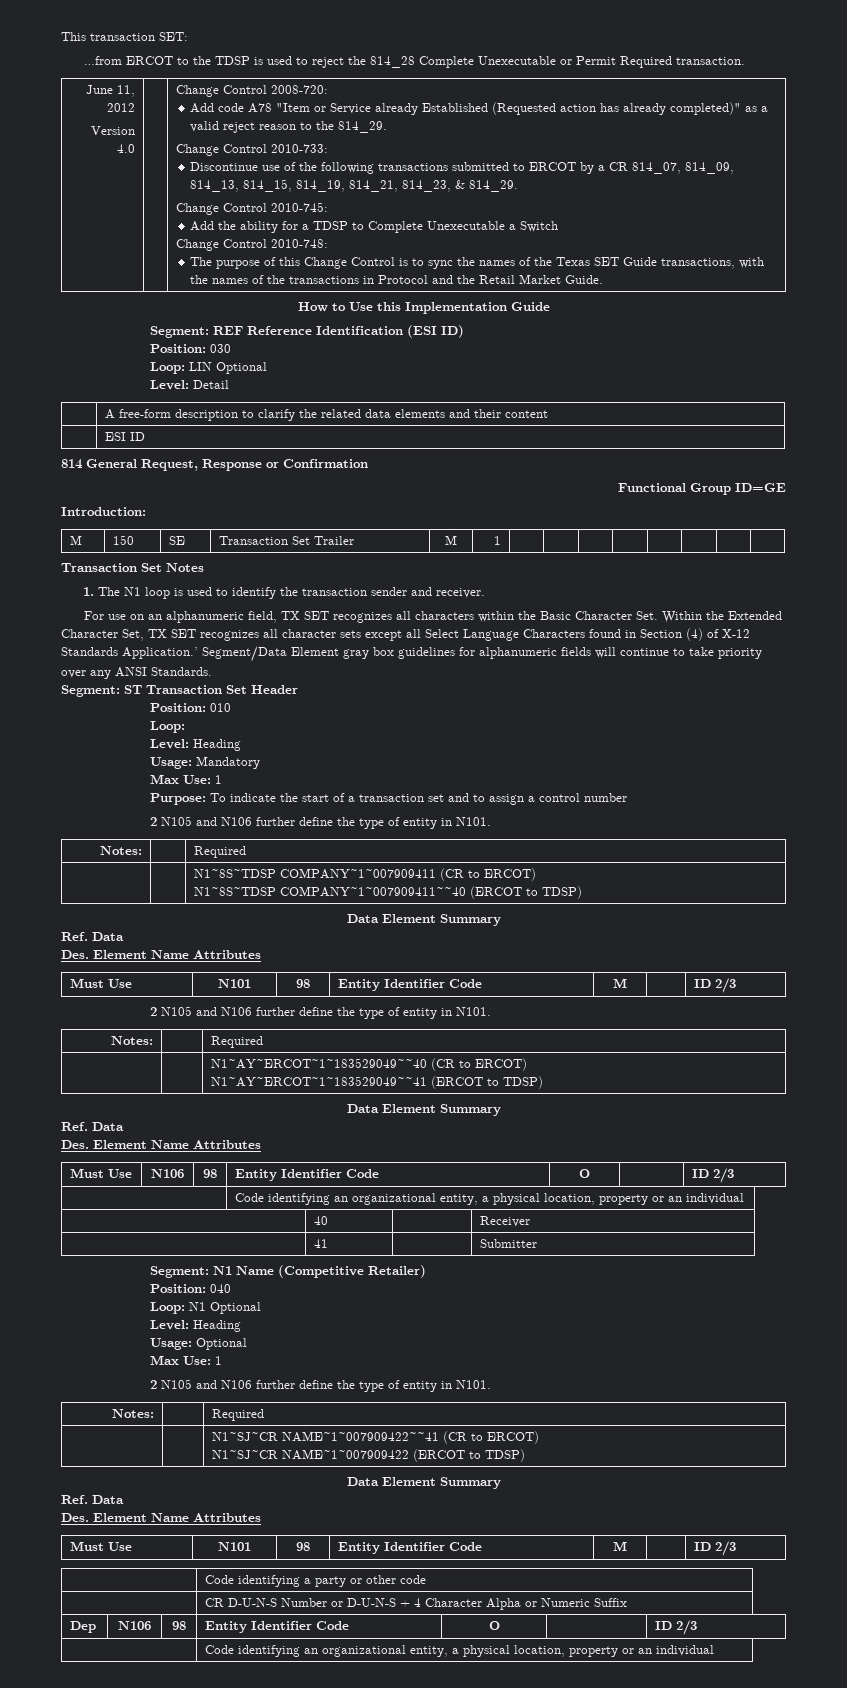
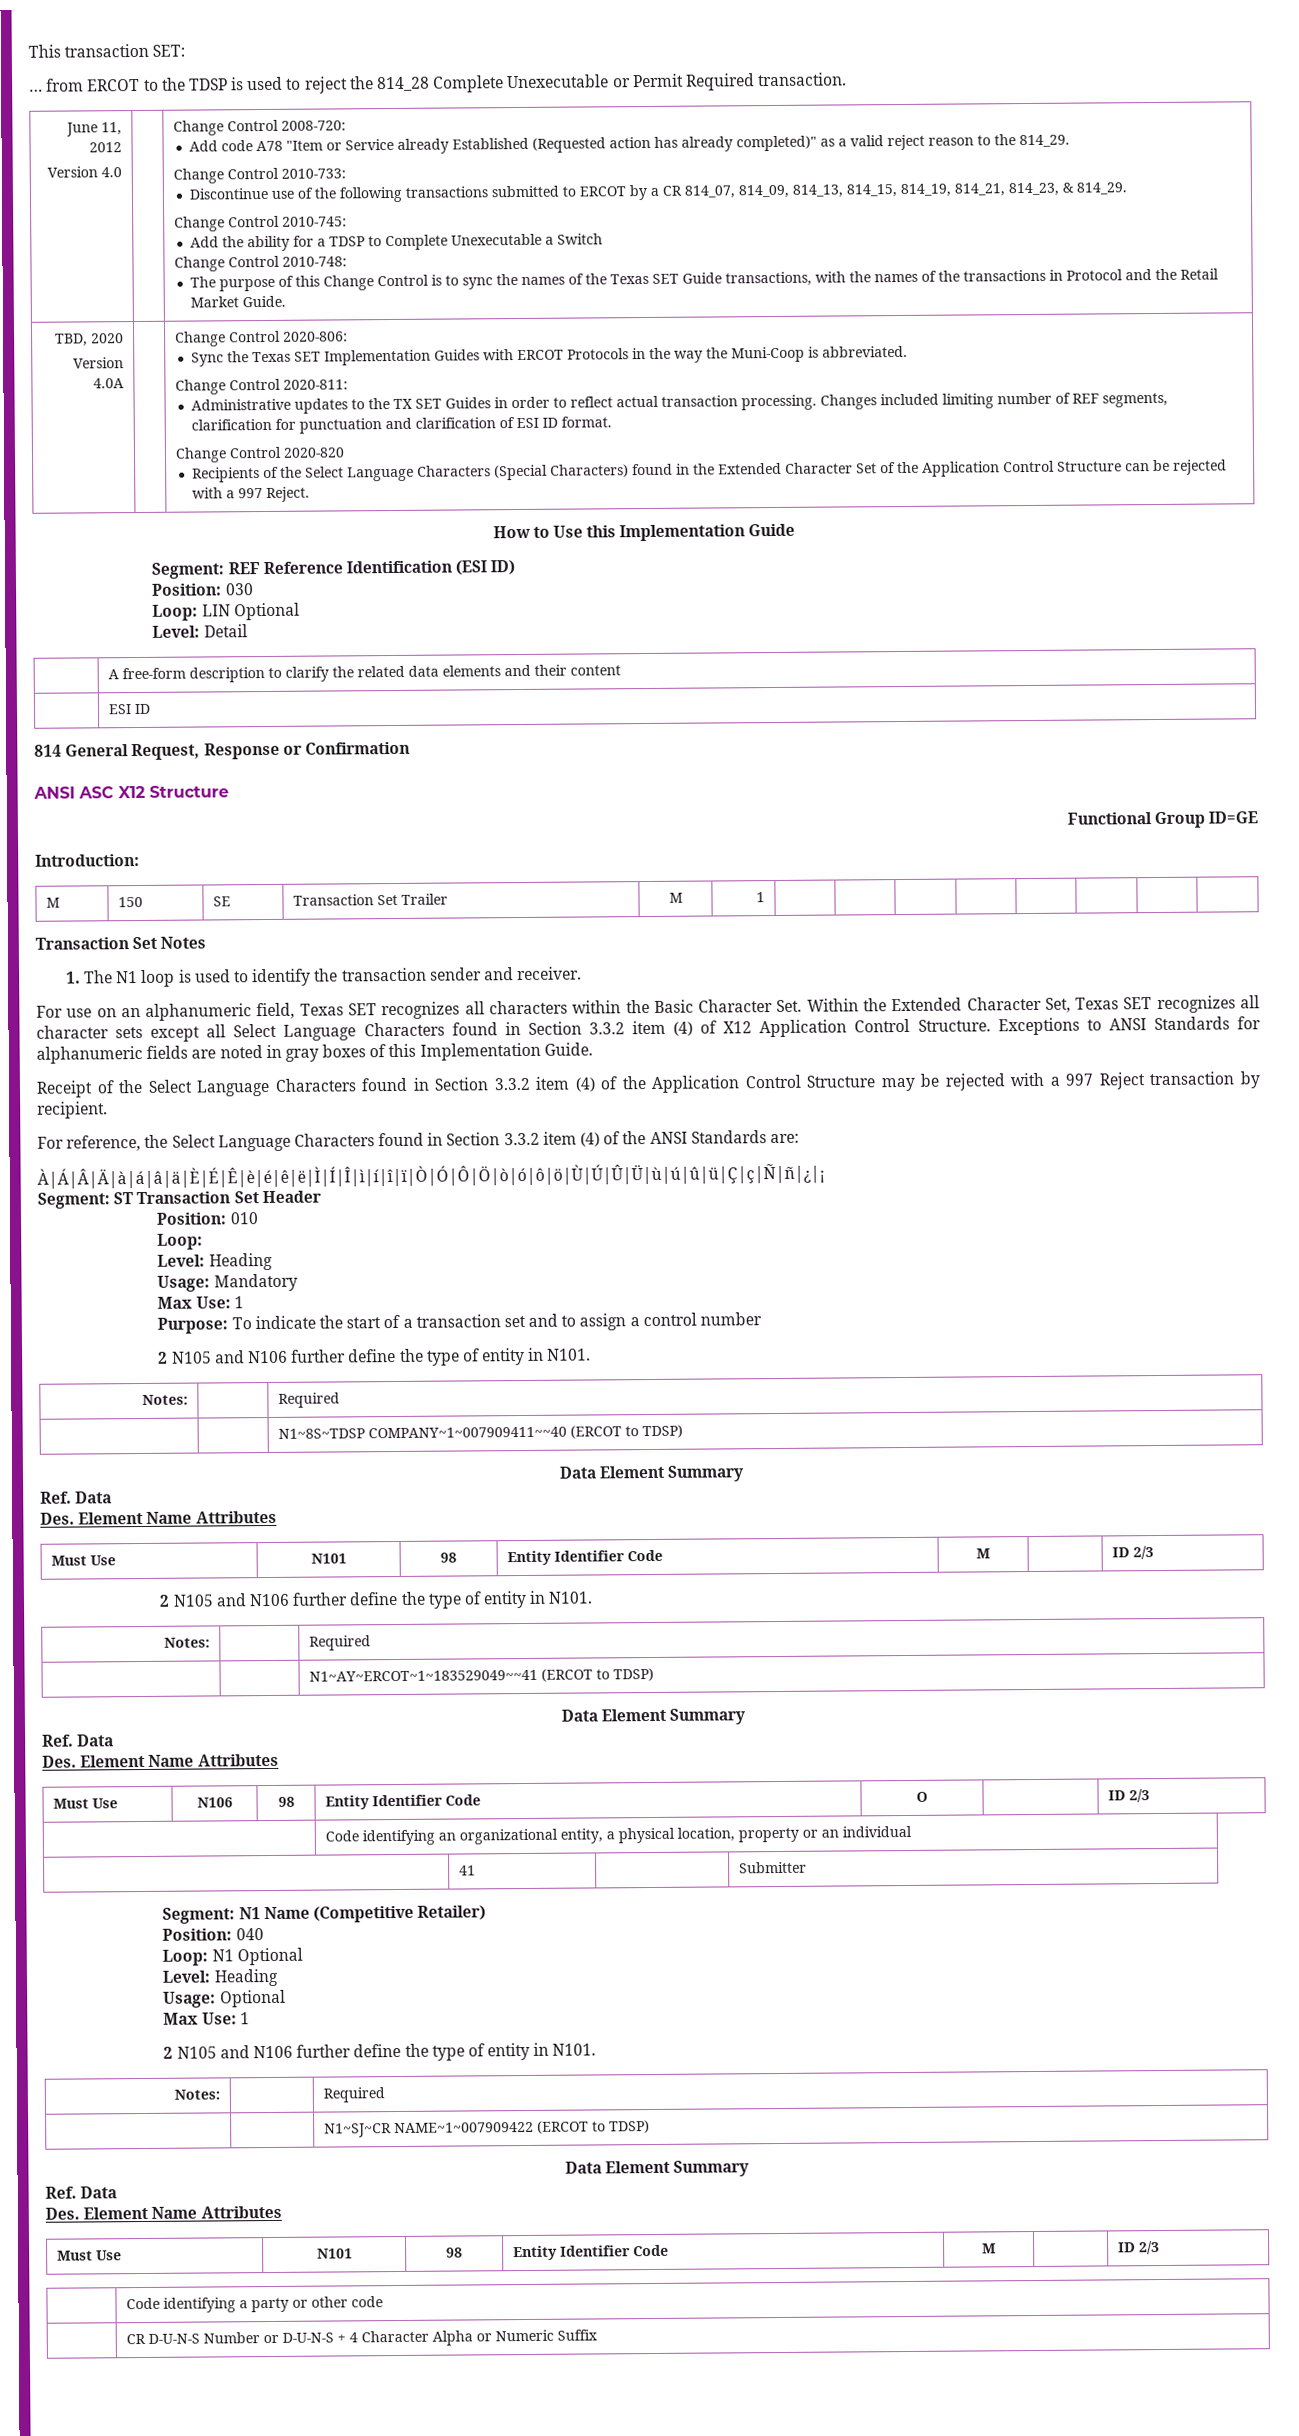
- …from ERCOT to the TDSP is used to reject the 814_28 Complete Unexecutable or Permit Required transaction.
+ … from ERCOT to the TDSP is used to reject the 814_28 Complete Unexecutable or Permit Required transaction.
+ TBD, 2020
+ Version 4.0A | | Change Control 2020-806:
+ Sync the Texas SET Implementation Guides with ERCOT Protocols in the way the Muni-Coop is abbreviated.
+ Change Control 2020-811:
+ Administrative updates to the TX SET Guides in order to reflect actual transaction processing. Changes included limiting number of REF segments, clarification for punctuation and clarification of ESI ID format.
+ Change Control 2020-820
+ Recipients of the Select Language Characters (Special Characters) found in the Extended Character Set of the Application Control Structure can be rejected with a 997 Reject.
+ ANSI ASC X12 Structure
- For use on an alphanumeric field, TX SET recognizes all characters within the Basic Character Set. Within the Extended Character Set, TX SET recognizes all character sets except all Select Language Characters found in Section (4) of X-12 Standards Application.’ Segment/Data Element gray box guidelines for alphanumeric fields will continue to take priority over any ANSI Standards.
+ For use on an alphanumeric field, Texas SET recognizes all characters within the Basic Character Set. Within the Extended Character Set, Texas SET recognizes all character sets except all Select Language Characters found in Section 3.3.2 item (4) of X12 Application Control Structure. Exceptions to ANSI Standards for alphanumeric fields are noted in gray boxes of this Implementation Guide.
+ Receipt of the Select Language Characters found in Section 3.3.2 item (4) of the Application Control Structure may be rejected with a 997 Reject transaction by recipient.
+ For reference, the Select Language Characters found in Section 3.3.2 item (4) of the ANSI Standards are:
+ À|Á|Â|Ä|à|á|â|ä|È|É|Ê|è|é|ê|ë|Ì|Í|Î|ì|í|î|ï|Ò|Ó|Ô|Ö|ò|ó|ô|ö|Ù|Ú|Û|Ü|ù|ú|û|ü|Ç|ç|Ñ|ñ|¿|¡
- | | N1~8S~TDSP COMPANY~1~007909411 (CR to ERCOT)
- N1~8S~TDSP COMPANY~1~007909411~~40 (ERCOT to TDSP)
+ | | N1~8S~TDSP COMPANY~1~007909411~~40 (ERCOT to TDSP)
- | | N1~AY~ERCOT~1~183529049~~40 (CR to ERCOT)
- N1~AY~ERCOT~1~183529049~~41 (ERCOT to TDSP)
+ | | N1~AY~ERCOT~1~183529049~~41 (ERCOT to TDSP)
- | 40 | | Receiver
- | | N1~SJ~CR NAME~1~007909422~~41 (CR to ERCOT)
- N1~SJ~CR NAME~1~007909422 (ERCOT to TDSP)
+ | | N1~SJ~CR NAME~1~007909422 (ERCOT to TDSP)
- Dep | N106 | 98 | Entity Identifier Code | O | | ID 2/3
- | Code identifying an organizational entity, a physical location, property or an individual

